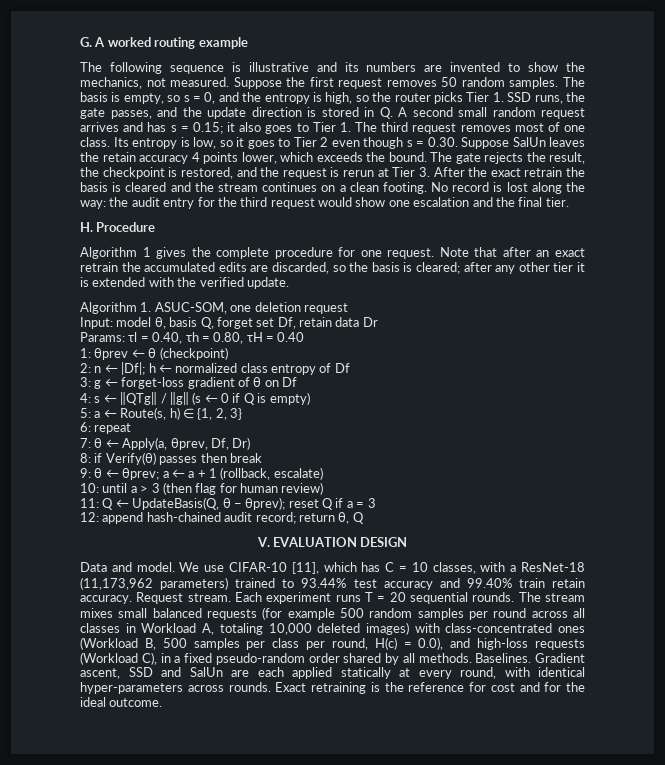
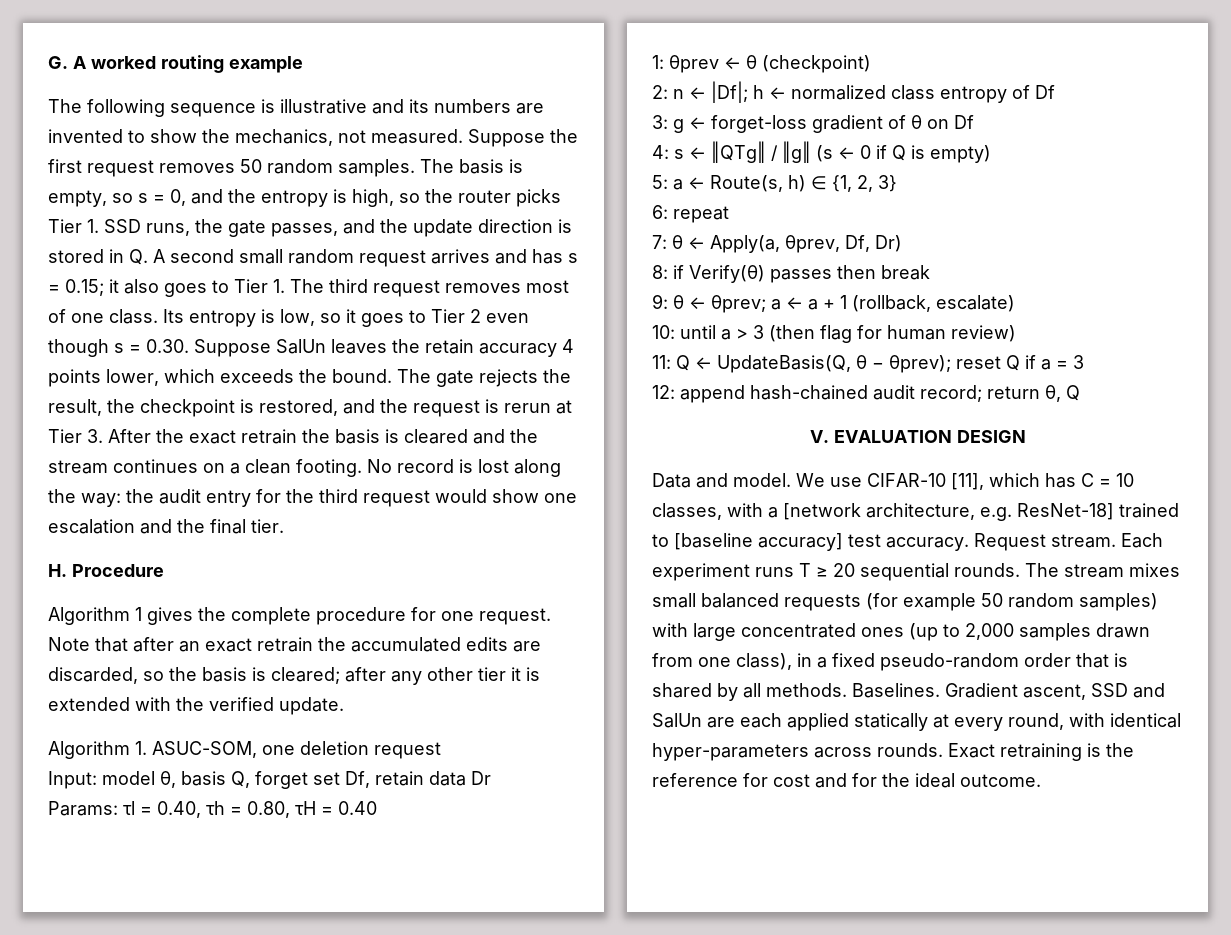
- We use CIFAR-10 [11], which has C = 10 classes, with a ResNet-18 (11,173,962 parameters) trained to 93.44% test accuracy and 99.40% train retain accuracy.
+ We use CIFAR-10 [11], which has C = 10 classes, with a [network architecture, e.g. ResNet-18] trained to [baseline accuracy] test accuracy.
- Each experiment runs T = 20 sequential rounds.
+ Each experiment runs T ≥ 20 sequential rounds.
- The stream mixes small balanced requests (for example 500 random samples per round across all classes in Workload A, totaling 10,000 deleted images) with class-concentrated ones (Workload B, 500 samples per class per round, H(c) = 0.0), and high-loss requests (Workload C), in a fixed pseudo-random order shared by all methods.
+ The stream mixes small balanced requests (for example 50 random samples) with large concentrated ones (up to 2,000 samples drawn from one class), in a fixed pseudo-random order that is shared by all methods.

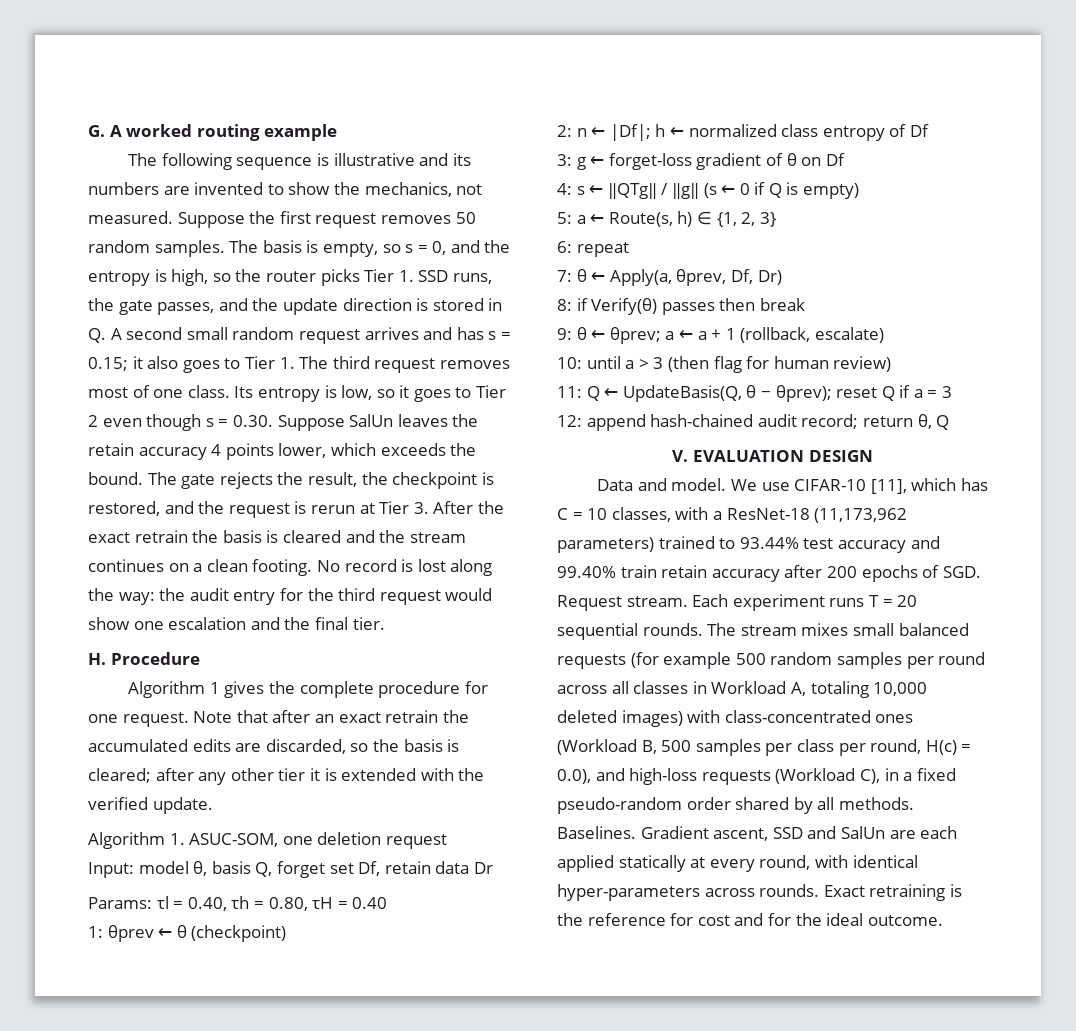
- We use CIFAR-10 [11], which has C = 10 classes, with a [network architecture, e.g. ResNet-18] trained to [baseline accuracy] test accuracy. Request stream.
+ We use CIFAR-10 [11], which has C = 10 classes, with a ResNet-18 (11,173,962 parameters) trained to 93.44% test accuracy and 99.40% train retain accuracy after 200 epochs of SGD. Request stream.
- Each experiment runs T ≥ 20 sequential rounds.
+ Each experiment runs T = 20 sequential rounds.
- The stream mixes small balanced requests (for example 50 random samples) with large concentrated ones (up to 2,000 samples drawn from one class), in a fixed pseudo-random order that is shared by all methods.
+ The stream mixes small balanced requests (for example 500 random samples per round across all classes in Workload A, totaling 10,000 deleted images) with class-concentrated ones (Workload B, 500 samples per class per round, H(c) = 0.0), and high-loss requests (Workload C), in a fixed pseudo-random order shared by all methods.

